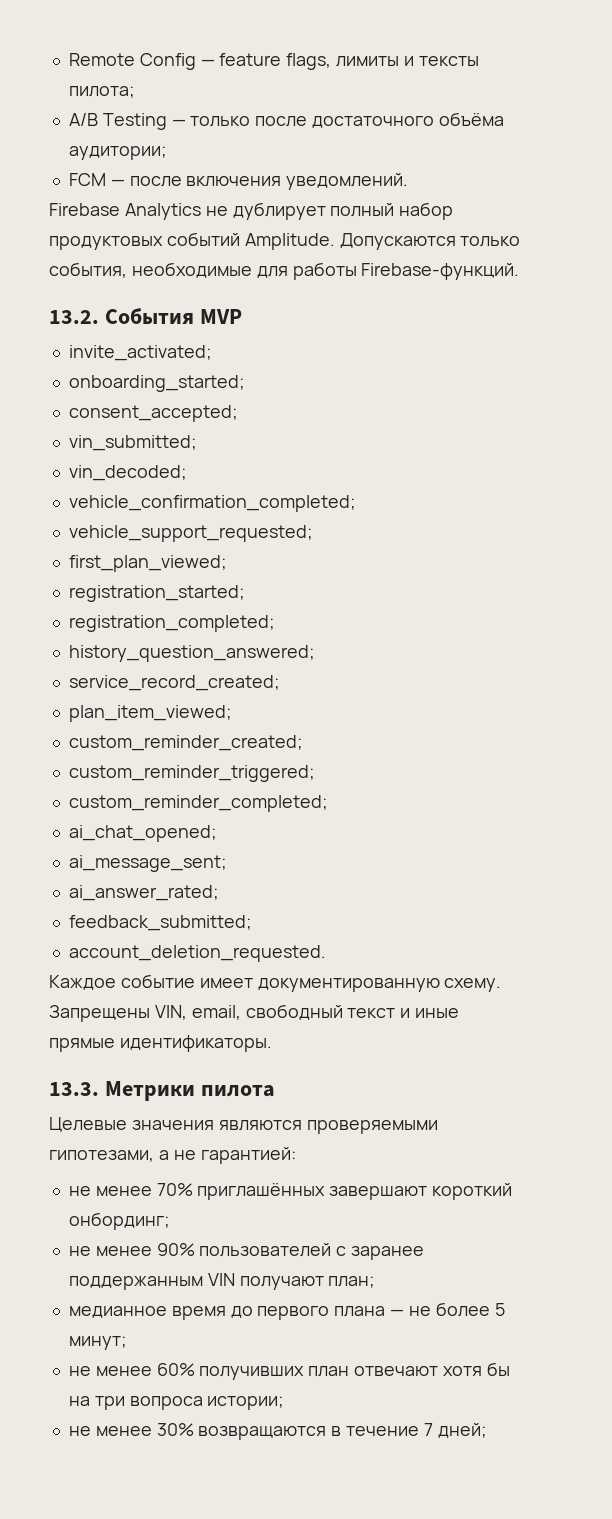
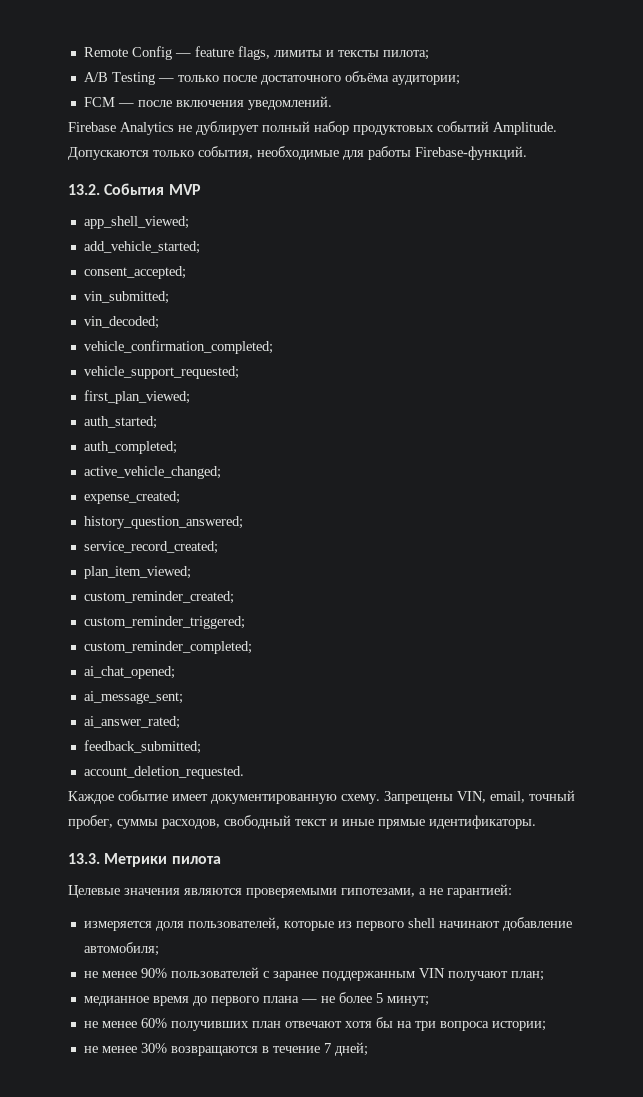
- invite_activated;
- onboarding_started;
+ app_shell_viewed;
+ add_vehicle_started;
- registration_started;
- registration_completed;
+ auth_started;
+ auth_completed;
+ active_vehicle_changed;
+ expense_created;
- Запрещены VIN, email, свободный текст и иные прямые идентификаторы.
+ Запрещены VIN, email, точный пробег, суммы расходов, свободный текст и иные прямые идентификаторы.
- не менее 70% приглашённых завершают короткий онбординг;
+ измеряется доля пользователей, которые из первого shell начинают добавление автомобиля;

